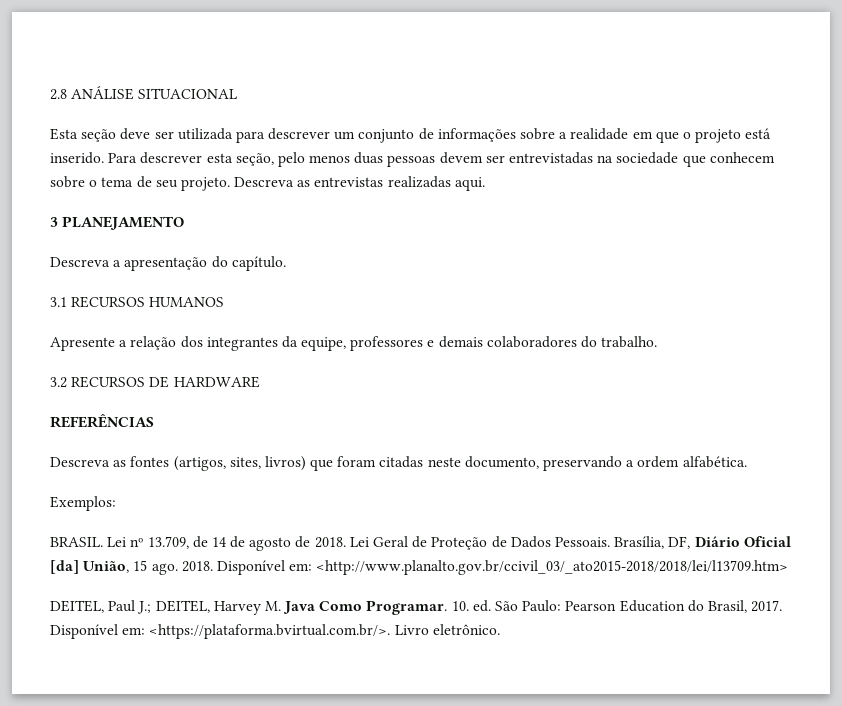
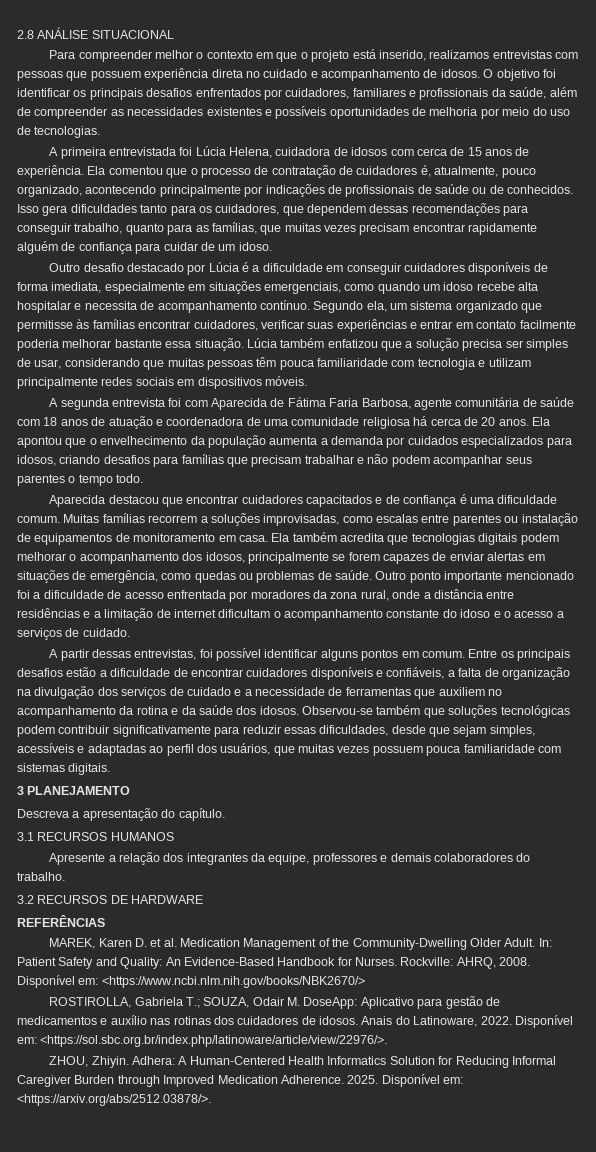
- Esta seção deve ser utilizada para descrever um conjunto de informações sobre a realidade em que o projeto está inserido. Para descrever esta seção, pelo menos duas pessoas devem ser entrevistadas na sociedade que conhecem sobre o tema de seu projeto. Descreva as entrevistas realizadas aqui.
+ Para compreender melhor o contexto em que o projeto está inserido, realizamos entrevistas com pessoas que possuem experiência direta no cuidado e acompanhamento de idosos. O objetivo foi identificar os principais desafios enfrentados por cuidadores, familiares e profissionais da saúde, além de compreender as necessidades existentes e possíveis oportunidades de melhoria por meio do uso de tecnologias.
+ A primeira entrevistada foi Lúcia Helena, cuidadora de idosos com cerca de 15 anos de experiência. Ela comentou que o processo de contratação de cuidadores é, atualmente, pouco organizado, acontecendo principalmente por indicações de profissionais de saúde ou de conhecidos. Isso gera dificuldades tanto para os cuidadores, que dependem dessas recomendações para conseguir trabalho, quanto para as famílias, que muitas vezes precisam encontrar rapidamente alguém de confiança para cuidar de um idoso.
+ Outro desafio destacado por Lúcia é a dificuldade em conseguir cuidadores disponíveis de forma imediata, especialmente em situações emergenciais, como quando um idoso recebe alta hospitalar e necessita de acompanhamento contínuo. Segundo ela, um sistema organizado que permitisse às famílias encontrar cuidadores, verificar suas experiências e entrar em contato facilmente poderia melhorar bastante essa situação. Lúcia também enfatizou que a solução precisa ser simples de usar, considerando que muitas pessoas têm pouca familiaridade com tecnologia e utilizam principalmente redes sociais em dispositivos móveis.
+ A segunda entrevista foi com Aparecida de Fátima Faria Barbosa, agente comunitária de saúde com 18 anos de atuação e coordenadora de uma comunidade religiosa há cerca de 20 anos. Ela apontou que o envelhecimento da população aumenta a demanda por cuidados especializados para idosos, criando desafios para famílias que precisam trabalhar e não podem acompanhar seus parentes o tempo todo.
+ Aparecida destacou que encontrar cuidadores capacitados e de confiança é uma dificuldade comum. Muitas famílias recorrem a soluções improvisadas, como escalas entre parentes ou instalação de equipamentos de monitoramento em casa. Ela também acredita que tecnologias digitais podem melhorar o acompanhamento dos idosos, principalmente se forem capazes de enviar alertas em situações de emergência, como quedas ou problemas de saúde. Outro ponto importante mencionado foi a dificuldade de acesso enfrentada por moradores da zona rural, onde a distância entre residências e a limitação de internet dificultam o acompanhamento constante do idoso e o acesso a serviços de cuidado.
+ A partir dessas entrevistas, foi possível identificar alguns pontos em comum. Entre os principais desafios estão a dificuldade de encontrar cuidadores disponíveis e confiáveis, a falta de organização na divulgação dos serviços de cuidado e a necessidade de ferramentas que auxiliem no acompanhamento da rotina e da saúde dos idosos. Observou-se também que soluções tecnológicas podem contribuir significativamente para reduzir essas dificuldades, desde que sejam simples, acessíveis e adaptadas ao perfil dos usuários, que muitas vezes possuem pouca familiaridade com sistemas digitais.
- Descreva as fontes (artigos, sites, livros) que foram citadas neste documento, preservando a ordem alfabética.
- Exemplos:
- BRASIL. Lei nº 13.709, de 14 de agosto de 2018. Lei Geral de Proteção de Dados Pessoais. Brasília, DF, Diário Oficial [da] União, 15 ago. 2018. Disponível em: <http://www.planalto.gov.br/ccivil_03/_ato2015-2018/2018/lei/l13709.htm>
- DEITEL, Paul J.; DEITEL, Harvey M. Java Como Programar. 10. ed. São Paulo: Pearson Education do Brasil, 2017. Disponível em: <https://plataforma.bvirtual.com.br/>. Livro eletrônico.
+ MAREK, Karen D. et al. Medication Management of the Community-Dwelling Older Adult. In: Patient Safety and Quality: An Evidence-Based Handbook for Nurses. Rockville: AHRQ, 2008. Disponível em: <https://www.ncbi.nlm.nih.gov/books/NBK2670/>
+ ROSTIROLLA, Gabriela T.; SOUZA, Odair M. DoseApp: Aplicativo para gestão de medicamentos e auxílio nas rotinas dos cuidadores de idosos. Anais do Latinoware, 2022. Disponível em: <https://sol.sbc.org.br/index.php/latinoware/article/view/22976/>.
+ ZHOU, Zhiyin. Adhera: A Human-Centered Health Informatics Solution for Reducing Informal Caregiver Burden through Improved Medication Adherence. 2025. Disponível em: <https://arxiv.org/abs/2512.03878/>.

